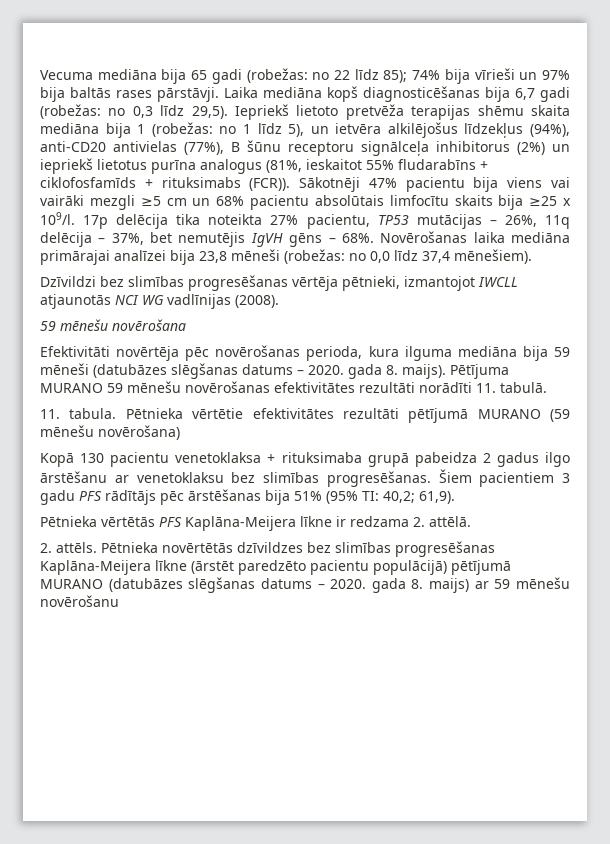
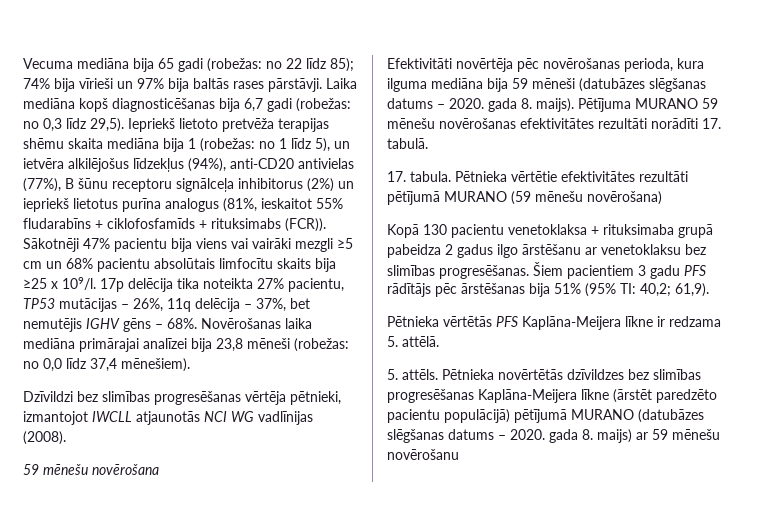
- 17p delēcija tika noteikta 27% pacientu, TP53 mutācijas – 26%, 11q delēcija – 37%, bet nemutējis IgVH gēns – 68%.
+ 17p delēcija tika noteikta 27% pacientu, TP53 mutācijas – 26%, 11q delēcija – 37%, bet nemutējis IGHV gēns – 68%.
- Pētījuma MURANO 59 mēnešu novērošanas efektivitātes rezultāti norādīti 11. tabulā.
+ Pētījuma MURANO 59 mēnešu novērošanas efektivitātes rezultāti norādīti 17. tabulā.
- 11. tabula.
+ 17. tabula.
- Pētnieka vērtētās PFS Kaplāna-Meijera līkne ir redzama 2. attēlā.
+ Pētnieka vērtētās PFS Kaplāna-Meijera līkne ir redzama 5. attēlā.
- 2. attēls.
+ 5. attēls.

